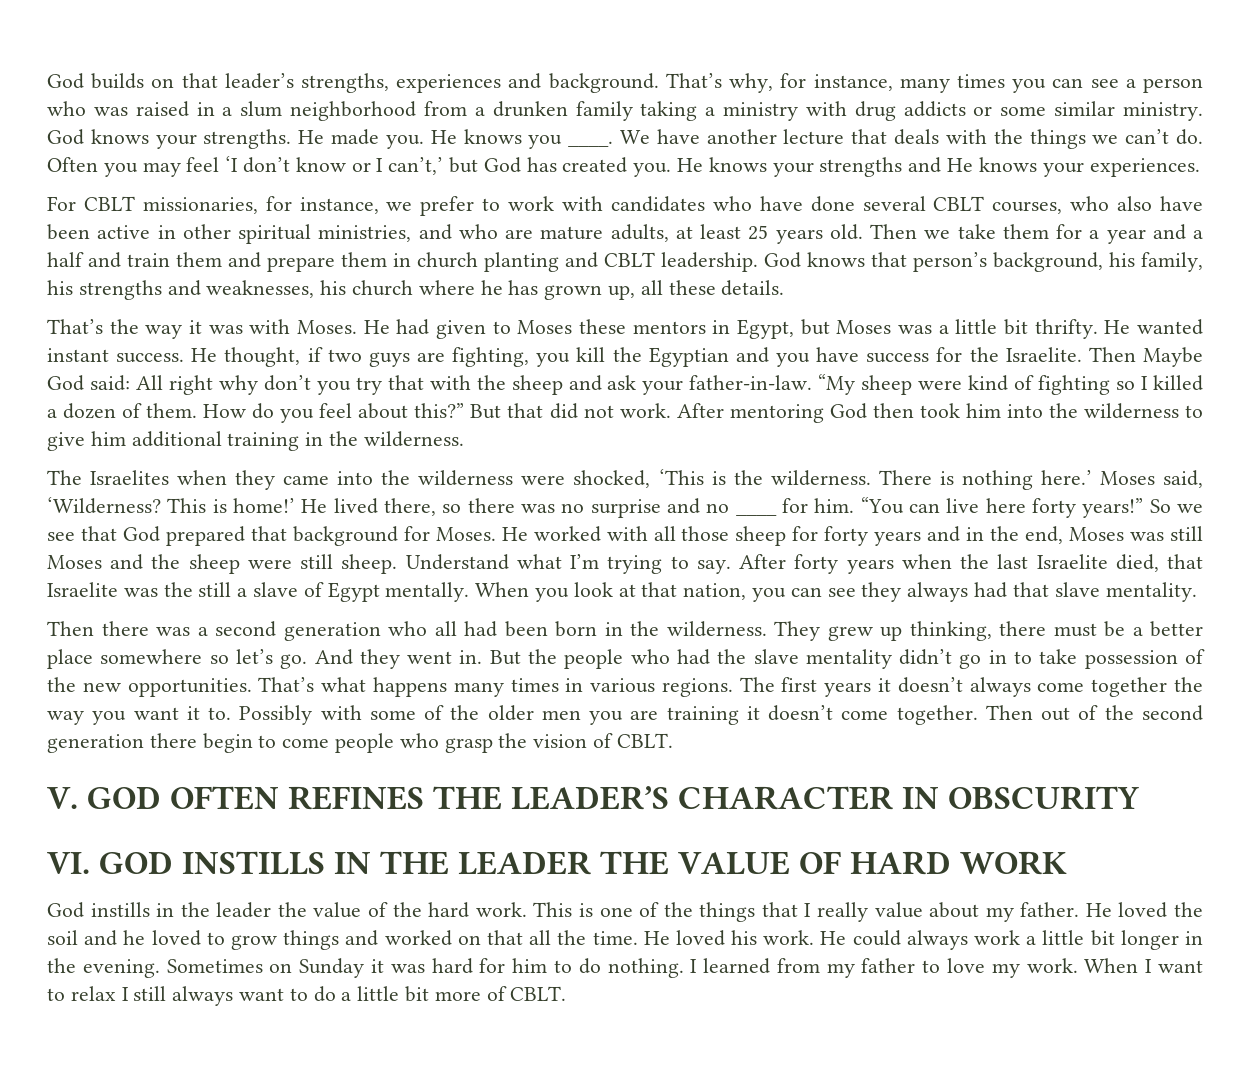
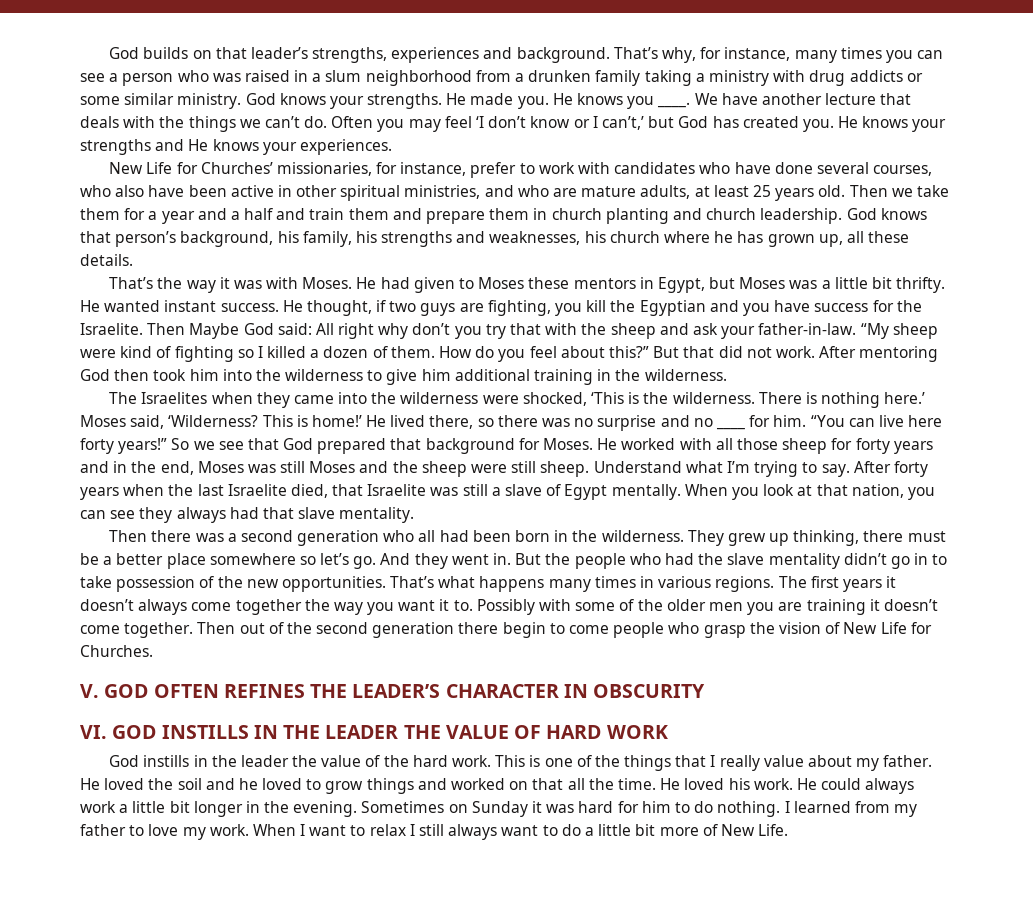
- For CBLT missionaries, for instance, we prefer to work with candidates who have done several CBLT courses, who also have been active in other spiritual ministries, and who are mature adults, at least 25 years old.
+ New Life for Churches’ missionaries, for instance, prefer to work with candidates who have done several courses, who also have been active in other spiritual ministries, and who are mature adults, at least 25 years old.
- Then we take them for a year and a half and train them and prepare them in church planting and CBLT leadership.
+ Then we take them for a year and a half and train them and prepare them in church planting and church leadership.
- After forty years when the last Israelite died, that Israelite was the still a slave of Egypt mentally.
+ After forty years when the last Israelite died, that Israelite was still a slave of Egypt mentally.
- Then out of the second generation there begin to come people who grasp the vision of CBLT.
+ Then out of the second generation there begin to come people who grasp the vision of New Life for Churches.
- When I want to relax I still always want to do a little bit more of CBLT.
+ When I want to relax I still always want to do a little bit more of New Life.

